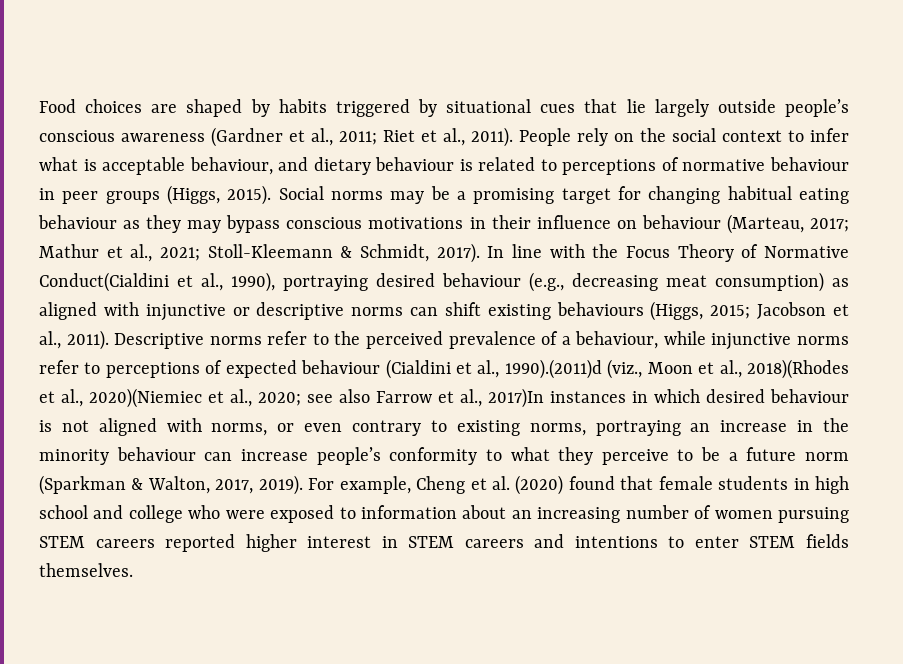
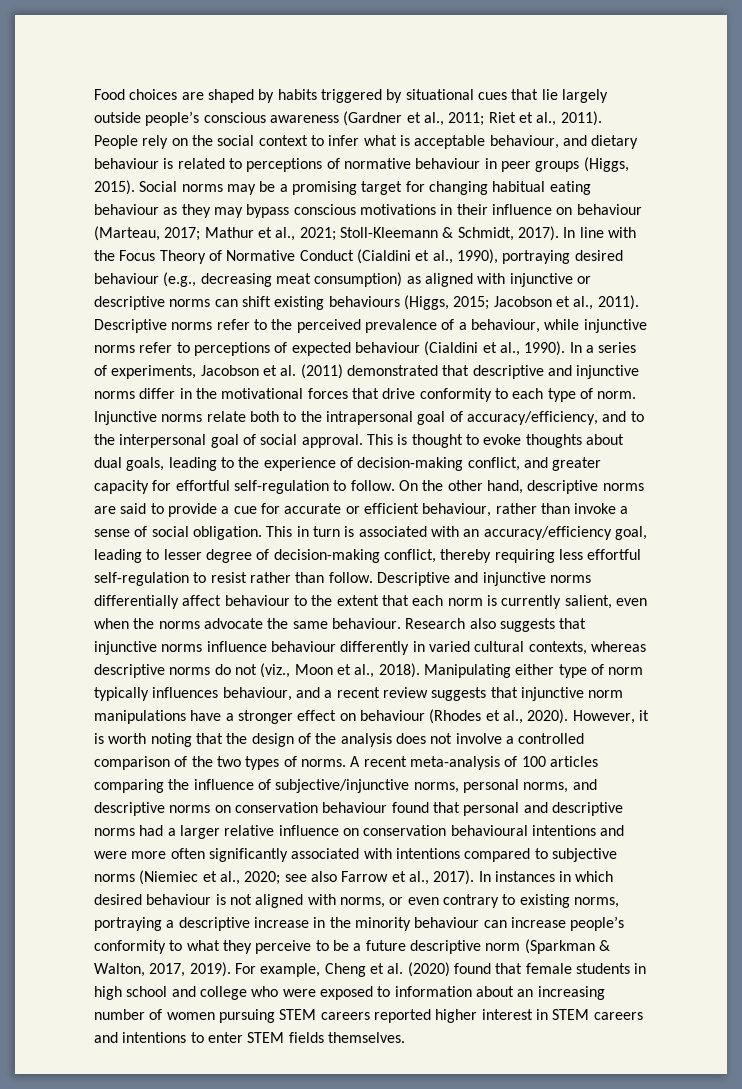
- In line with the Focus Theory of Normative Conduct(Cialdini et al., 1990), portraying desired behaviour (e.g., decreasing meat consumption) as aligned with injunctive or descriptive norms can shift existing behaviours (Higgs, 2015; Jacobson et al., 2011).
+ In line with the Focus Theory of Normative Conduct (Cialdini et al., 1990), portraying desired behaviour (e.g., decreasing meat consumption) as aligned with injunctive or descriptive norms can shift existing behaviours (Higgs, 2015; Jacobson et al., 2011).
- Descriptive norms refer to the perceived prevalence of a behaviour, while injunctive norms refer to perceptions of expected behaviour (Cialdini et al., 1990).(2011)d (viz., Moon et al., 2018)(Rhodes et al., 2020)(Niemiec et al., 2020;
+ Descriptive norms refer to the perceived prevalence of a behaviour, while injunctive norms refer to perceptions of expected behaviour (Cialdini et al., 1990). In a series of experiments, Jacobson et al. (2011) demonstrated that descriptive and injunctive norms differ in the motivational forces that drive conformity to each type of norm. Injunctive norms relate both to the intrapersonal goal of accuracy/efficiency, and to the interpersonal goal of social approval. This is thought to evoke thoughts about dual goals, leading to the experience of decision-making conflict, and greater capacity for effortful self-regulation to follow. On the other hand, descriptive norms are said to provide a cue for accurate or efficient behaviour, rather than invoke a sense of social obligation. This in turn is associated with an accuracy/efficiency goal, leading to lesser degree of decision-making conflict, thereby requiring less effortful self-regulation to resist rather than follow. Descriptive and injunctive norms differentially affect behaviour to the extent that each norm is currently salient, even when the norms advocate the same behaviour. Research also suggests that injunctive norms influence behaviour differently in varied cultural contexts, whereas descriptive norms do not (viz., Moon et al., 2018). Manipulating either type of norm typically influences behaviour, and a recent review suggests that injunctive norm manipulations have a stronger effect on behaviour (Rhodes et al., 2020). However, it is worth noting that the design of the analysis does not involve a controlled comparison of the two types of norms. A recent meta-analysis of 100 articles comparing the influence of subjective/injunctive norms, personal norms, and descriptive norms on conservation behaviour found that personal and descriptive norms had a larger relative influence on conservation behavioural intentions and were more often significantly associated with intentions compared to subjective norms (Niemiec et al., 2020;
- see also Farrow et al., 2017)In instances in which desired behaviour is not aligned with norms, or even contrary to existing norms, portraying an increase in the minority behaviour can increase people’s conformity to what they perceive to be a future norm (Sparkman & Walton, 2017, 2019).
+ see also Farrow et al., 2017). In instances in which desired behaviour is not aligned with norms, or even contrary to existing norms, portraying a descriptive increase in the minority behaviour can increase people’s conformity to what they perceive to be a future descriptive norm (Sparkman & Walton, 2017, 2019).

